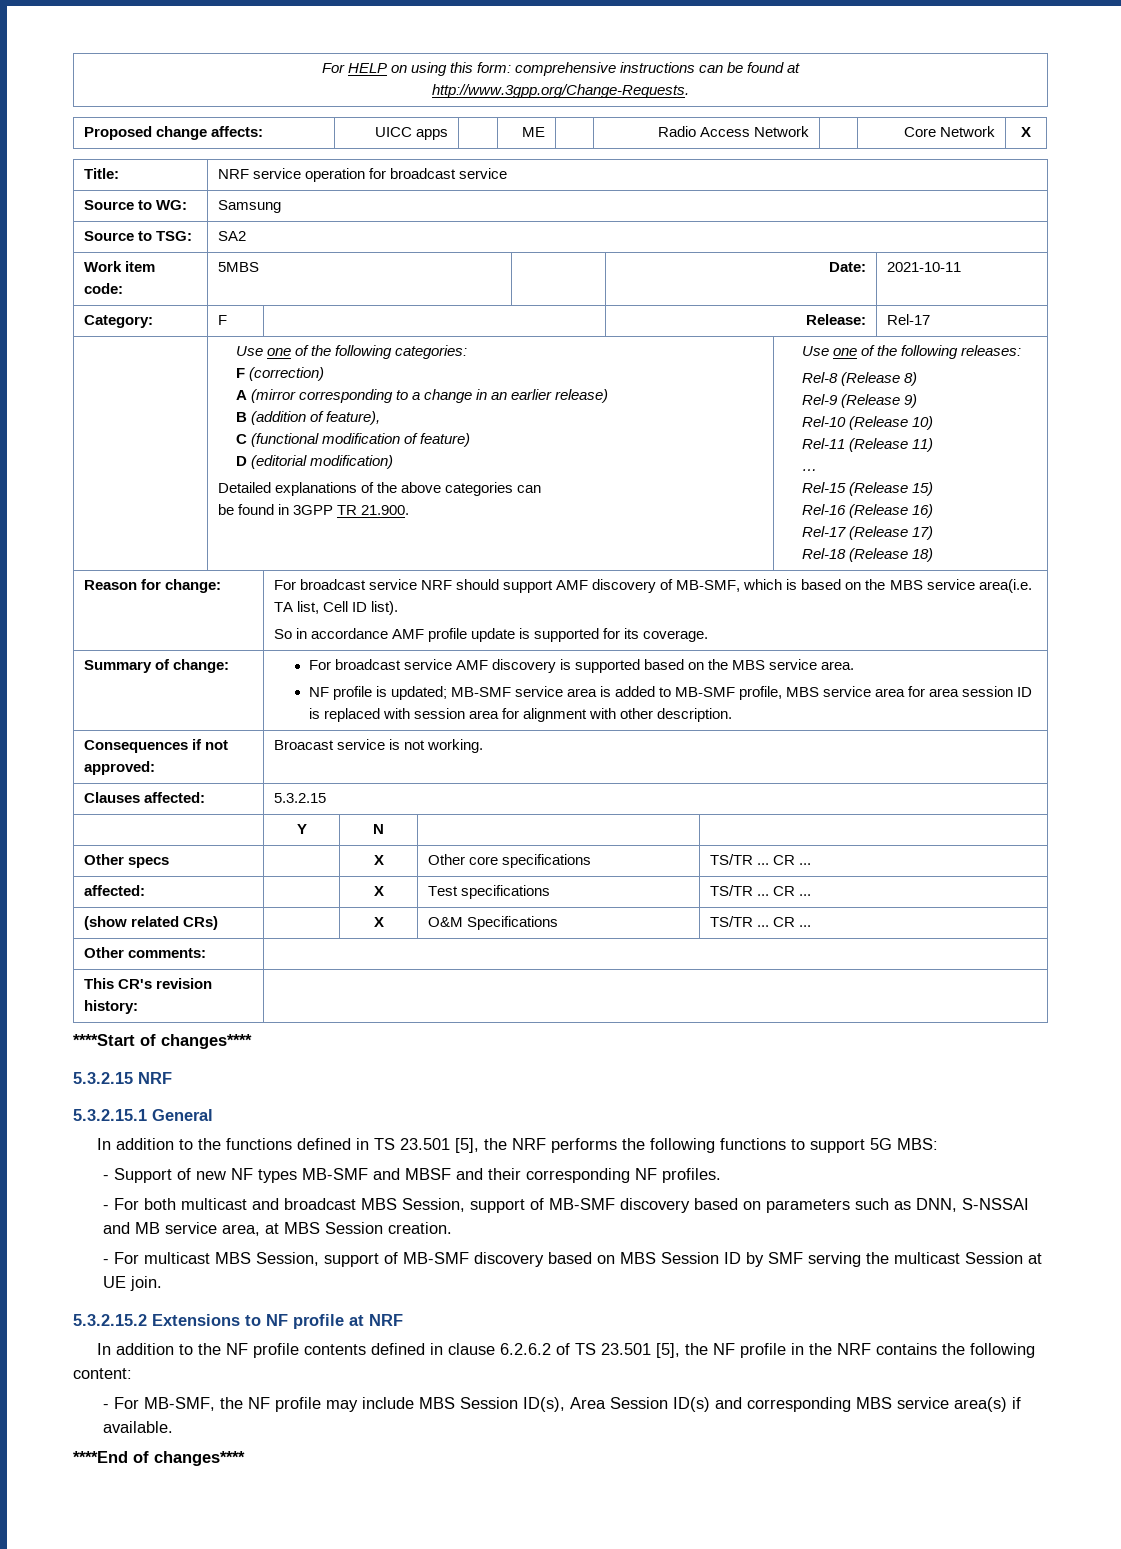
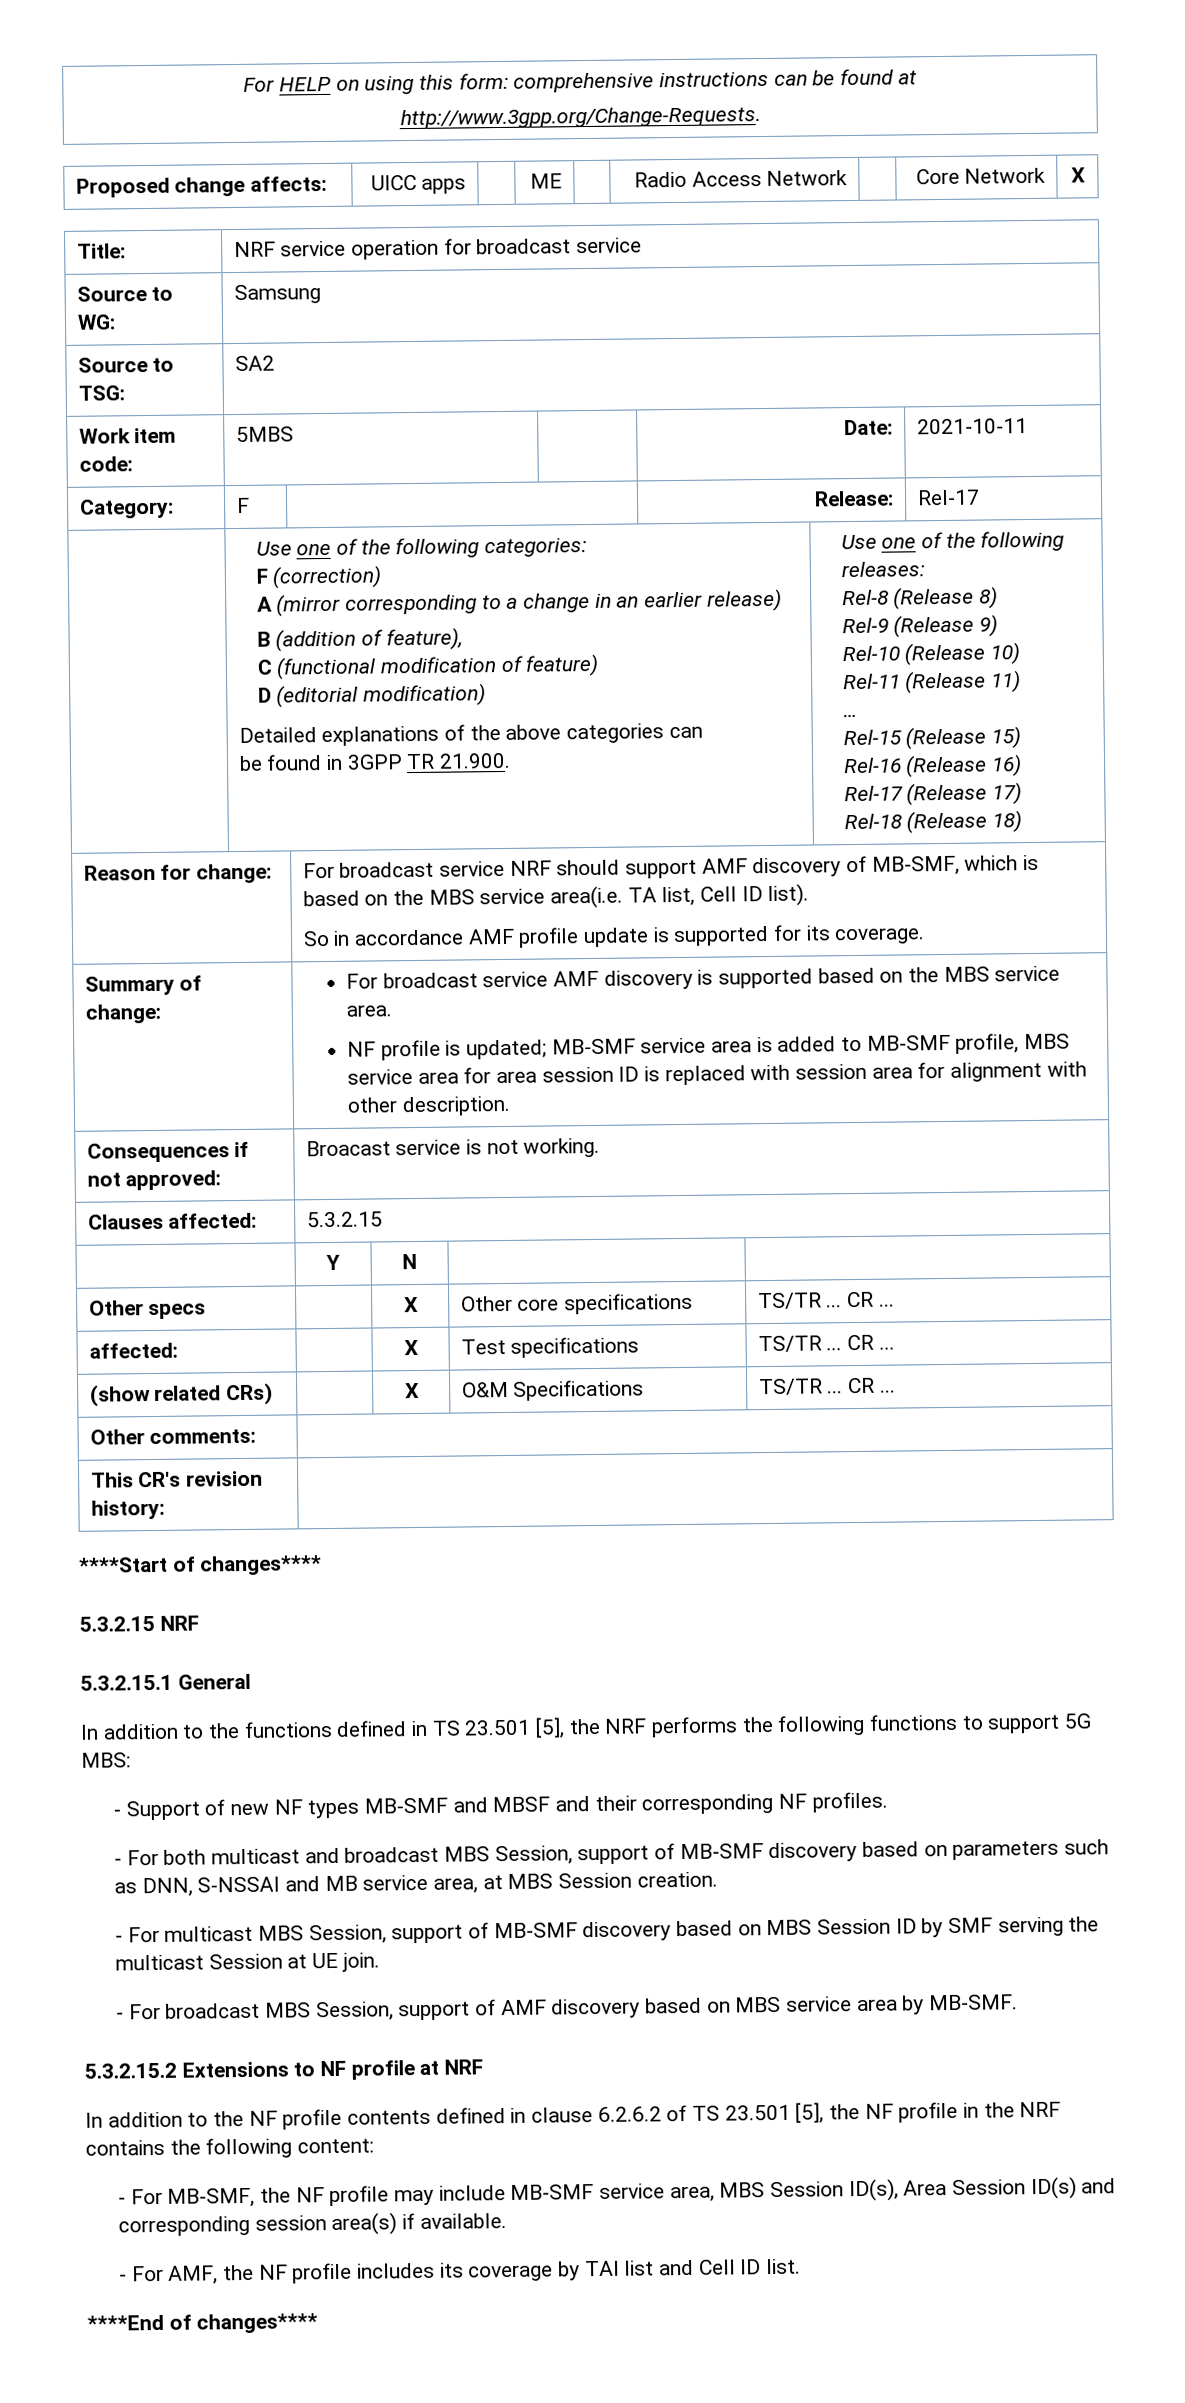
+ - For broadcast MBS Session, support of AMF discovery based on MBS service area by MB-SMF.
- - For MB-SMF, the NF profile may include MBS Session ID(s), Area Session ID(s) and corresponding MBS service area(s) if available.
+ - For MB-SMF, the NF profile may include MB-SMF service area, MBS Session ID(s), Area Session ID(s) and corresponding session area(s) if available.
+ - For AMF, the NF profile includes its coverage by TAI list and Cell ID list.

